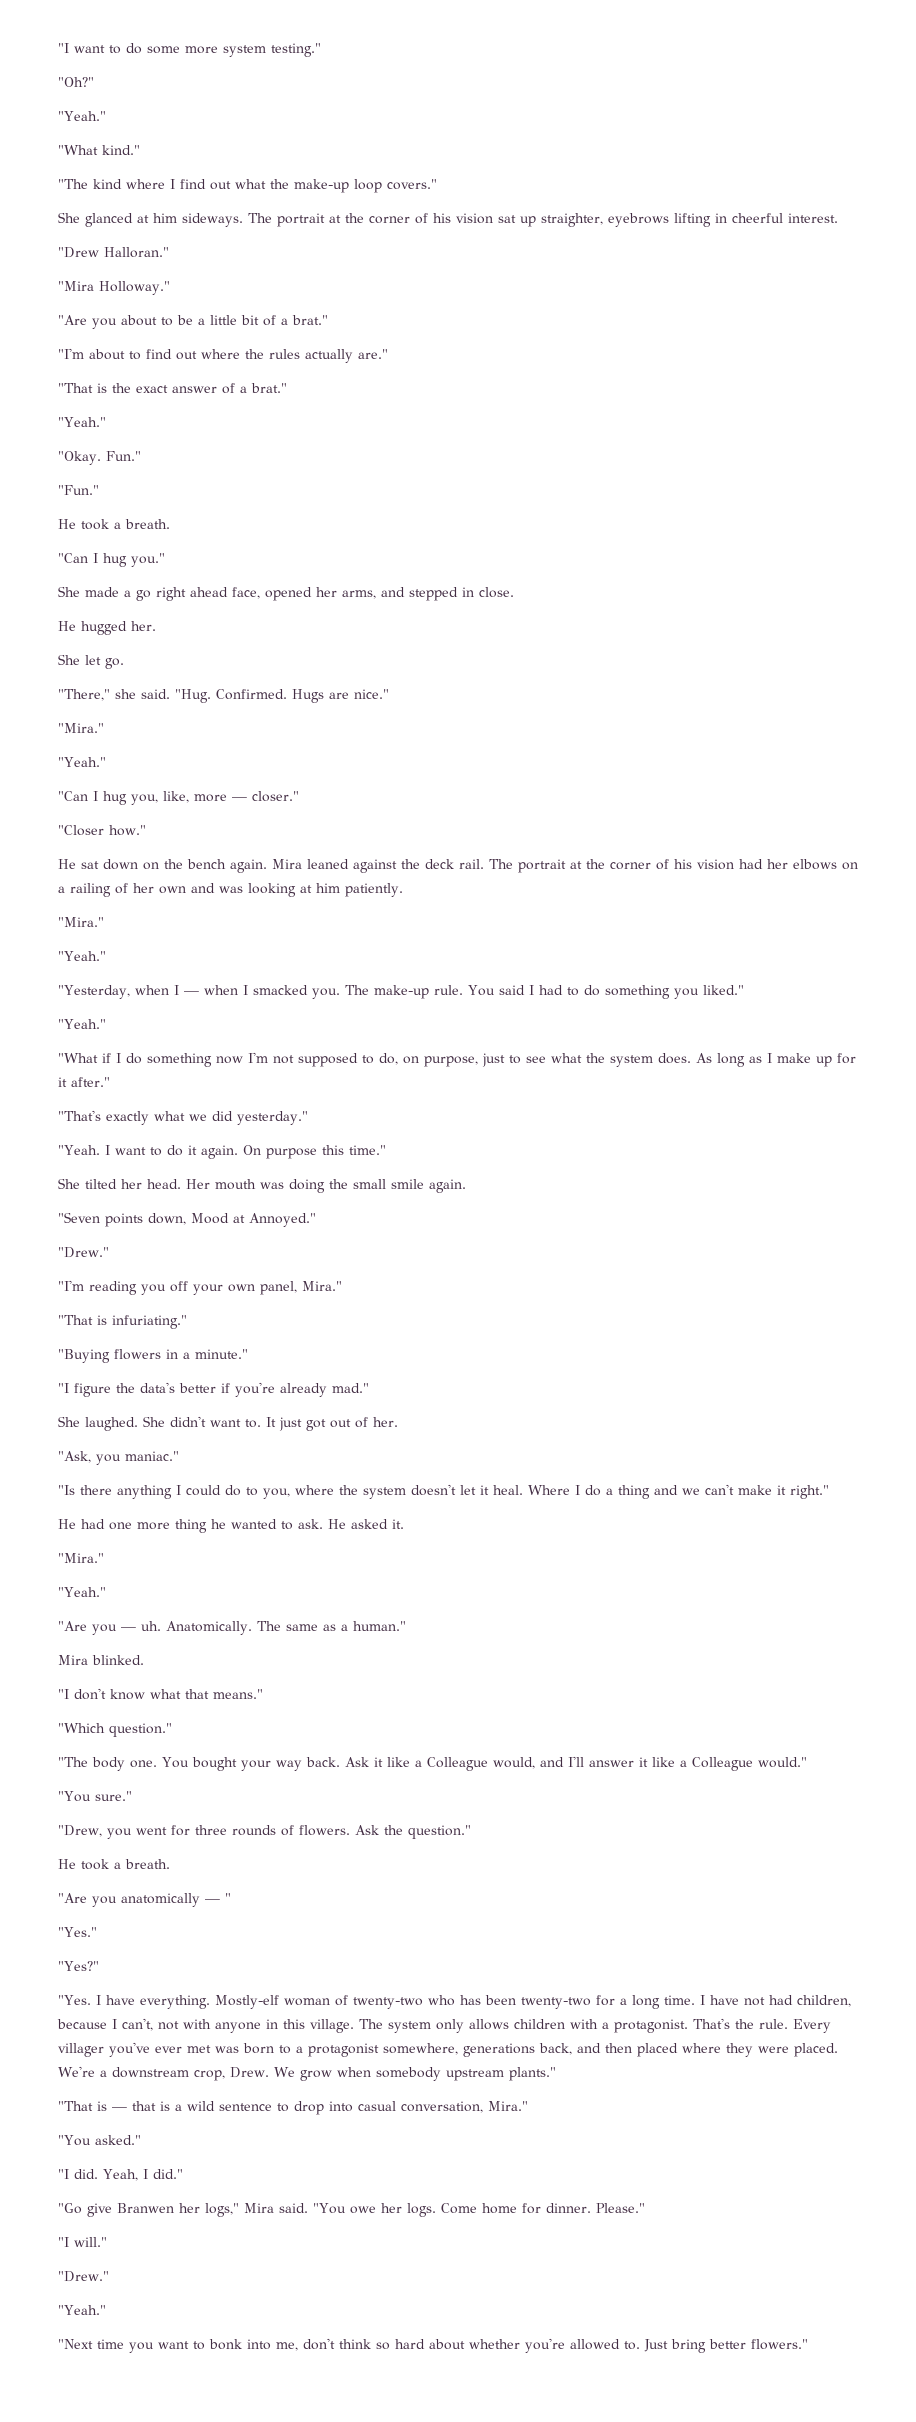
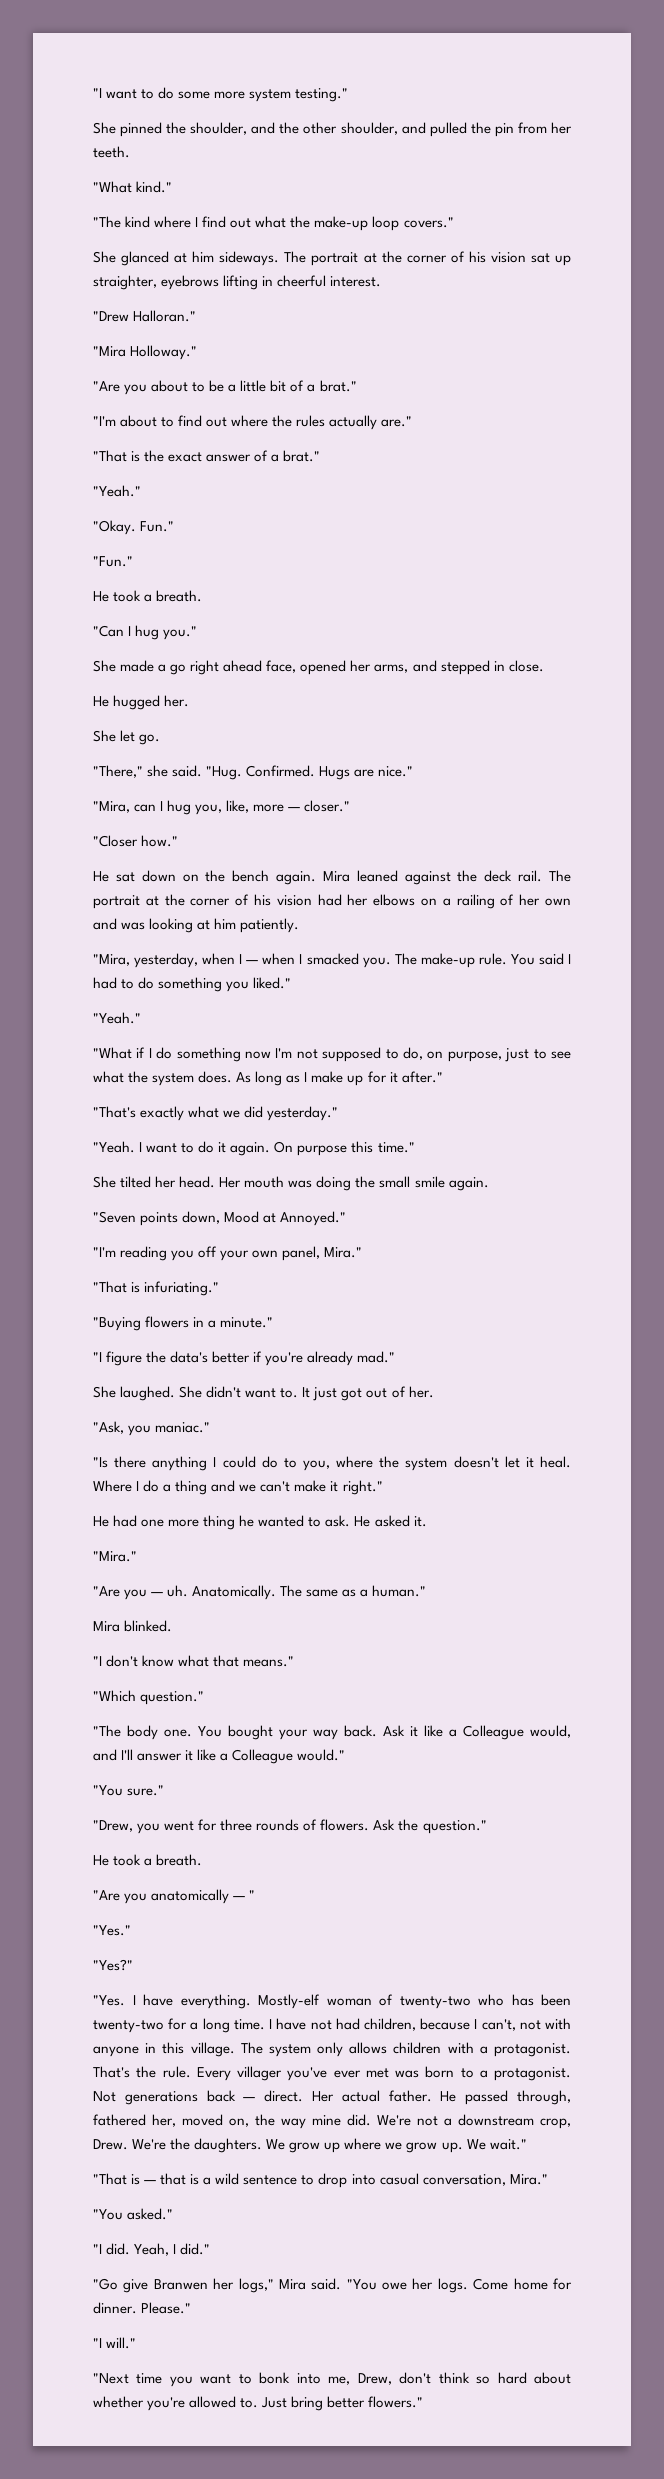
- "Oh?"
- "Yeah."
+ She pinned the shoulder, and the other shoulder, and pulled the pin from her teeth.
  Hugs are nice."
- "Mira."
- "Yeah."
- "Can I hug you, like, more — closer."
+ "Mira, can I hug you, like, more — closer."
  The portrait at the corner of his vision had her elbows on a railing of her own and was looking at him patiently.
- "Mira."
- "Yeah."
- "Yesterday, when I — when I smacked you.
+ "Mira, yesterday, when I — when I smacked you.
  "Seven points down, Mood at Annoyed."
- "Drew."
  He asked it.
  "Mira."
- "Yeah."
- Every villager you've ever met was born to a protagonist somewhere, generations back, and then placed where they were placed. We're a downstream crop, Drew. We grow when somebody upstream plants."
+ Every villager you've ever met was born to a protagonist. Not generations back — direct. Her actual father. He passed through, fathered her, moved on, the way mine did. We're not a downstream crop, Drew. We're the daughters. We grow up where we grow up. We wait."
  "I will."
- "Drew."
- "Yeah."
- "Next time you want to bonk into me, don't think so hard about whether you're allowed to.
+ "Next time you want to bonk into me, Drew, don't think so hard about whether you're allowed to.

